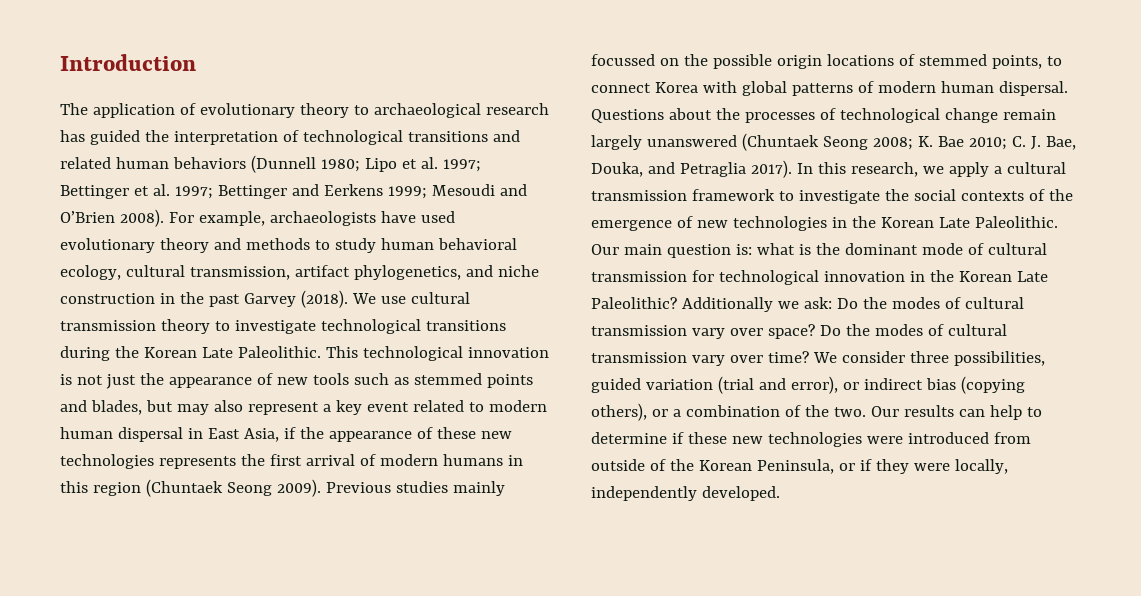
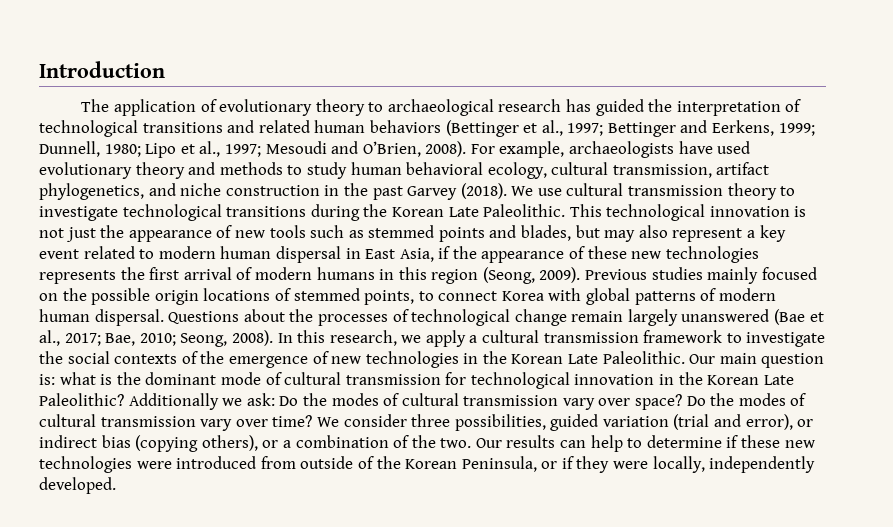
- The application of evolutionary theory to archaeological research has guided the interpretation of technological transitions and related human behaviors (Dunnell 1980; Lipo et al. 1997; Bettinger et al. 1997; Bettinger and Eerkens 1999; Mesoudi and O’Brien 2008).
+ The application of evolutionary theory to archaeological research has guided the interpretation of technological transitions and related human behaviors (Bettinger et al., 1997; Bettinger and Eerkens, 1999; Dunnell, 1980; Lipo et al., 1997; Mesoudi and O’Brien, 2008).
- This technological innovation is not just the appearance of new tools such as stemmed points and blades, but may also represent a key event related to modern human dispersal in East Asia, if the appearance of these new technologies represents the first arrival of modern humans in this region (Chuntaek Seong 2009).
+ This technological innovation is not just the appearance of new tools such as stemmed points and blades, but may also represent a key event related to modern human dispersal in East Asia, if the appearance of these new technologies represents the first arrival of modern humans in this region (Seong, 2009).
- Previous studies mainly focussed on the possible origin locations of stemmed points, to connect Korea with global patterns of modern human dispersal.
+ Previous studies mainly focused on the possible origin locations of stemmed points, to connect Korea with global patterns of modern human dispersal.
- Questions about the processes of technological change remain largely unanswered (Chuntaek Seong 2008; K. Bae 2010; C. J. Bae, Douka, and Petraglia 2017).
+ Questions about the processes of technological change remain largely unanswered (Bae et al., 2017; Bae, 2010; Seong, 2008).

